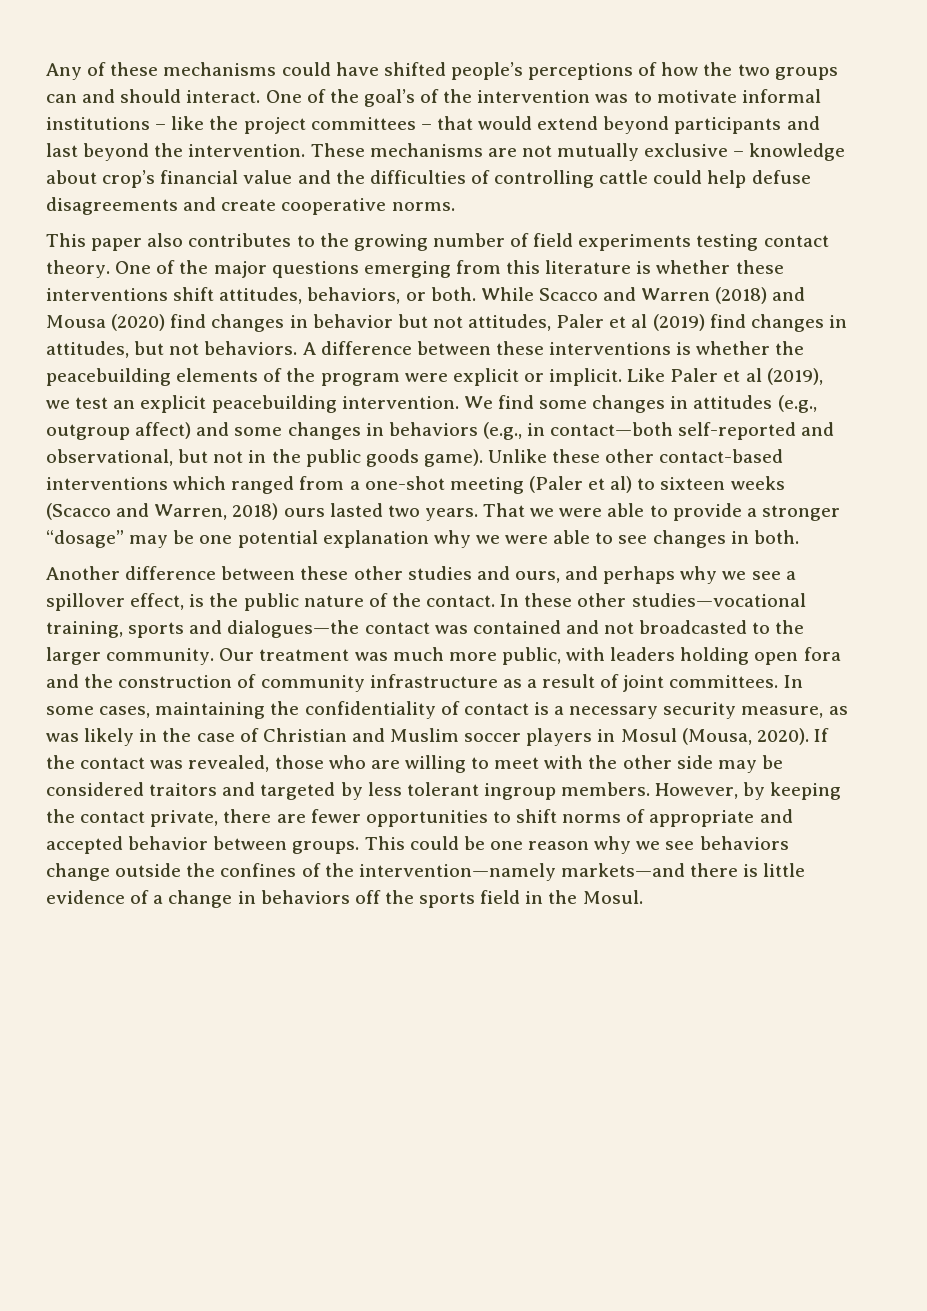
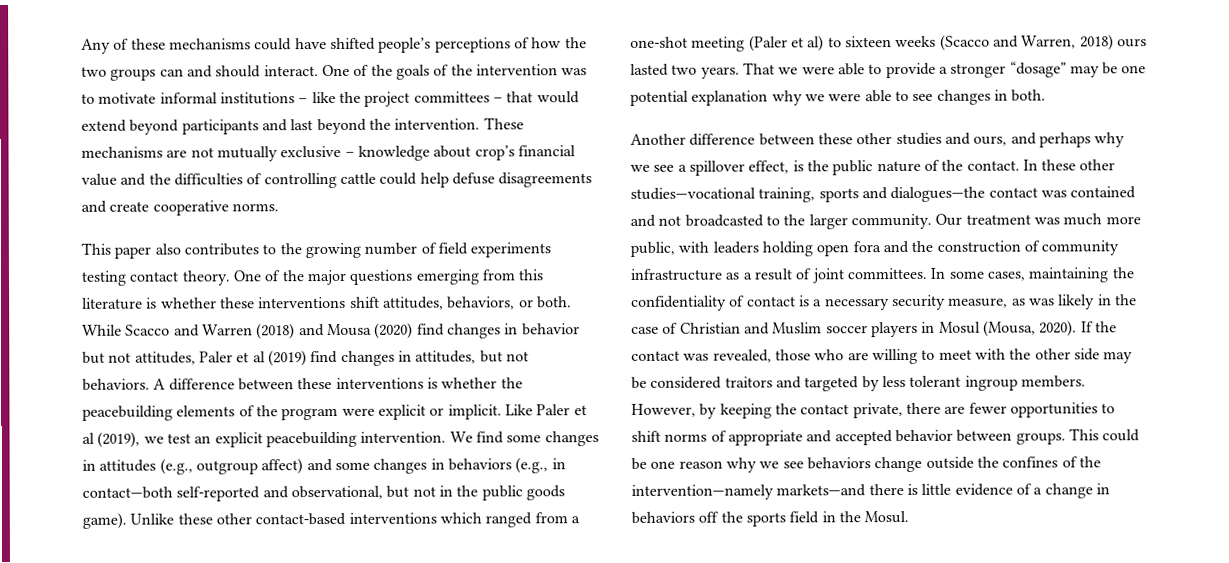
- One of the goal’s of the intervention was to motivate informal institutions – like the project committees – that would extend beyond participants and last beyond the intervention.
+ One of the goals of the intervention was to motivate informal institutions – like the project committees – that would extend beyond participants and last beyond the intervention.

